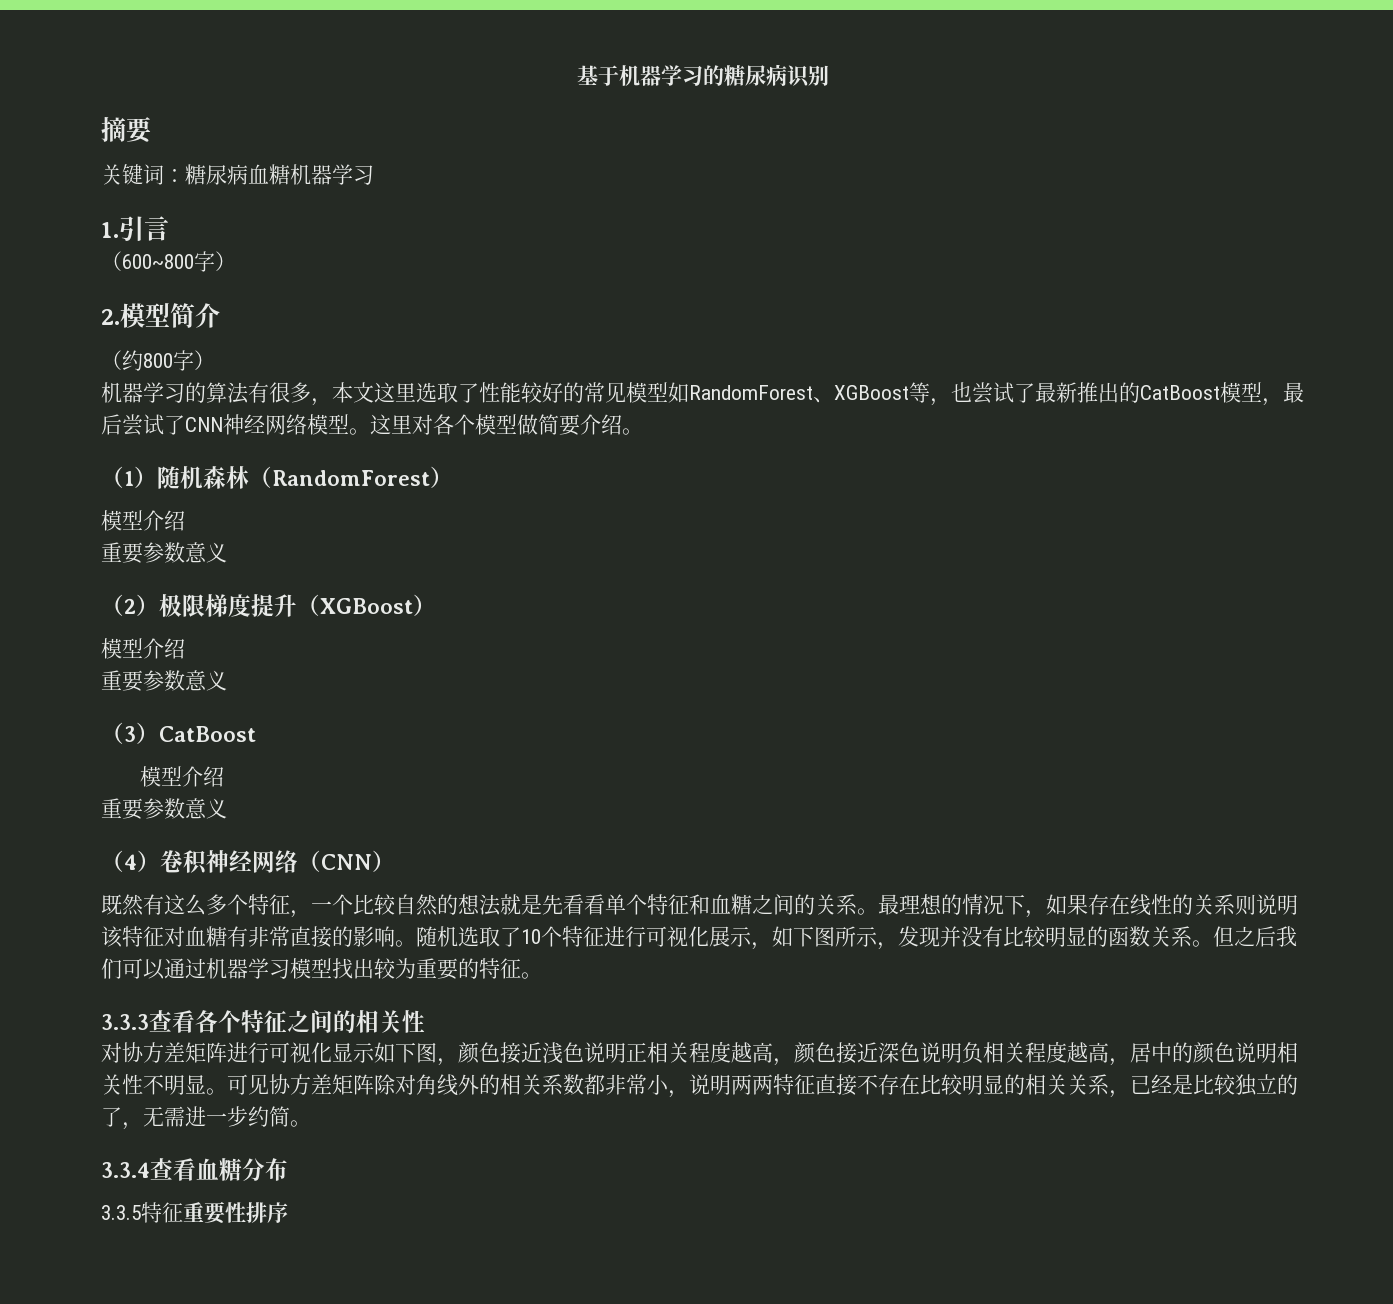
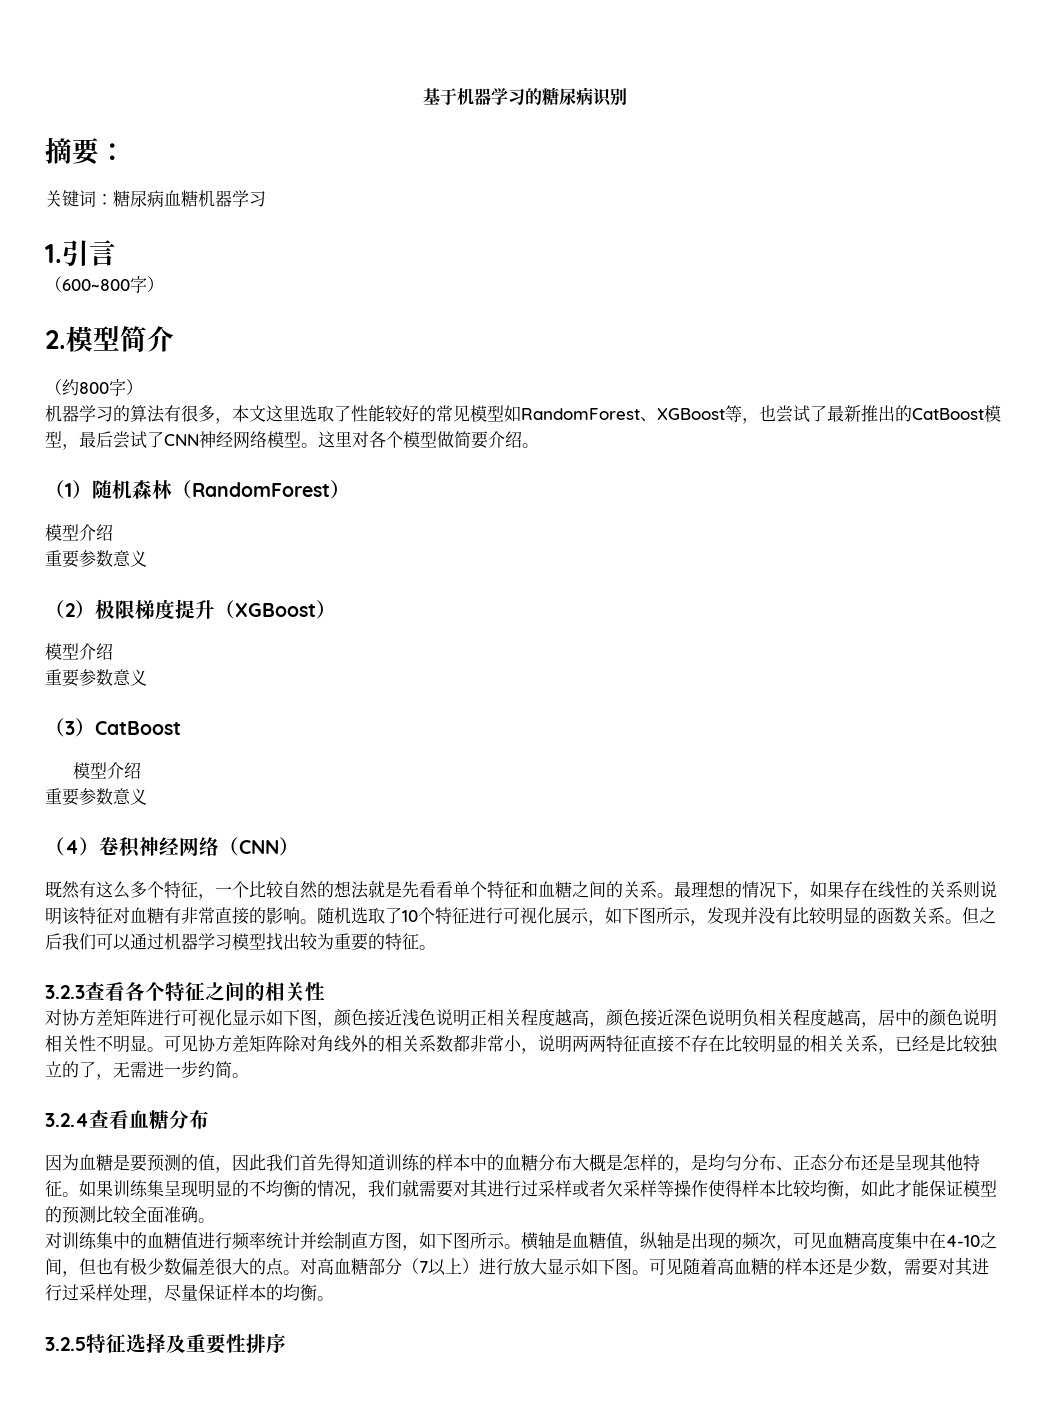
- 摘要
+ 摘要：
- 3.3.3查看各个特征之间的相关性
+ 3.2.3查看各个特征之间的相关性
- 3.3.4查看血糖分布
+ 3.2.4查看血糖分布
- 3.3.5特征重要性排序
+ 因为血糖是要预测的值，因此我们首先得知道训练的样本中的血糖分布大概是怎样的，是均匀分布、正态分布还是呈现其他特征。如果训练集呈现明显的不均衡的情况，我们就需要对其进行过采样或者欠采样等操作使得样本比较均衡，如此才能保证模型的预测比较全面准确。
+ 对训练集中的血糖值进行频率统计并绘制直方图，如下图所示。横轴是血糖值，纵轴是出现的频次，可见血糖高度集中在4-10之间，但也有极少数偏差很大的点。对高血糖部分（7以上）进行放大显示如下图。可见随着高血糖的样本还是少数，需要对其进行过采样处理，尽量保证样本的均衡。
+ 3.2.5特征选择及重要性排序

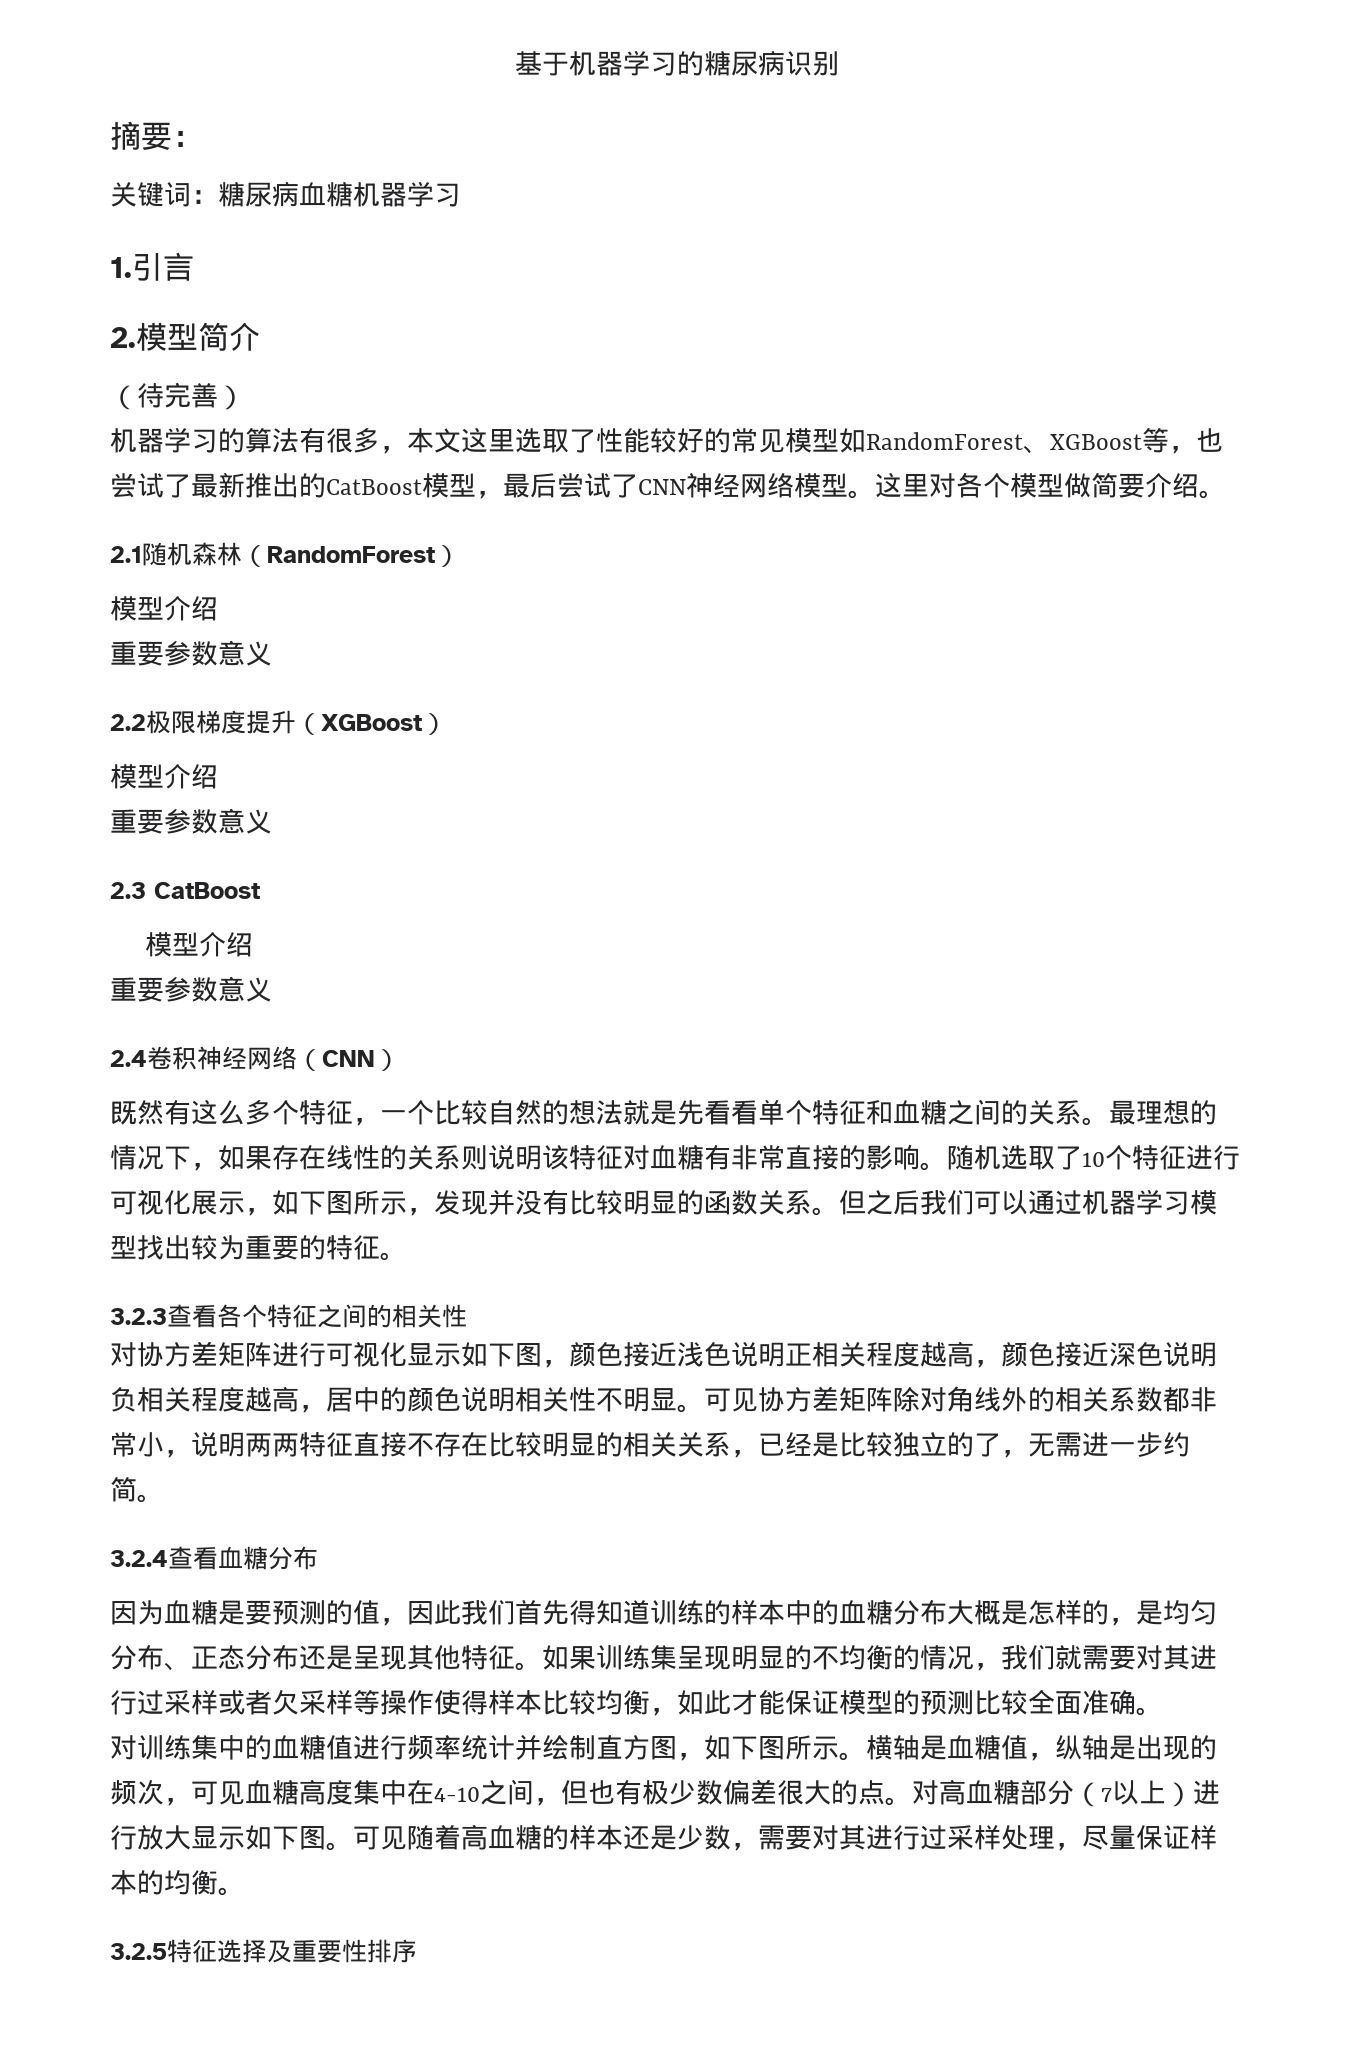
- （600~800字）
- （约800字）
+ （待完善）
- （1）随机森林（RandomForest）
+ 2.1随机森林（RandomForest）
- （2）极限梯度提升（XGBoost）
+ 2.2极限梯度提升（XGBoost）
- （3）CatBoost
+ 2.3 CatBoost
- （4）卷积神经网络（CNN）
+ 2.4卷积神经网络（CNN）

